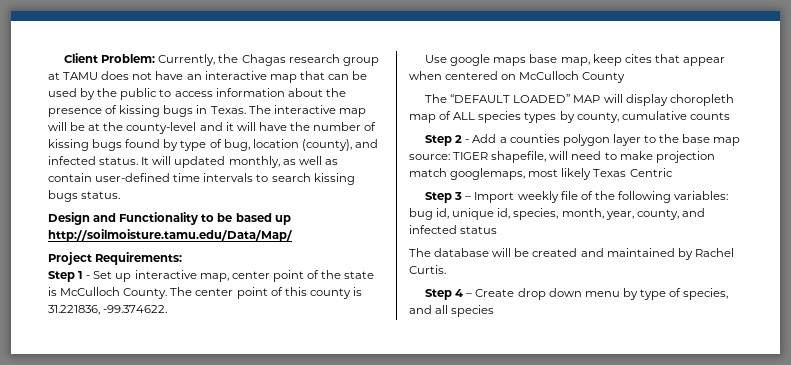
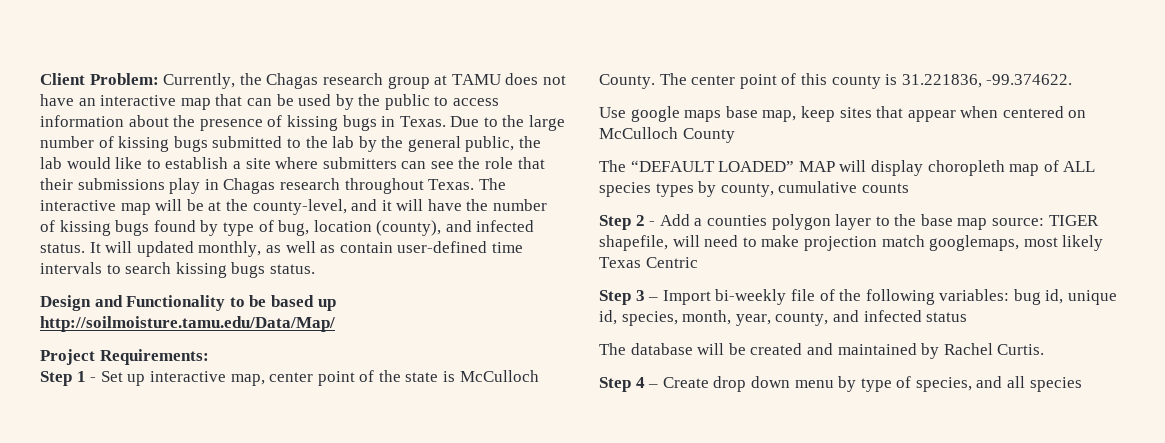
+ Due to the large number of kissing bugs submitted to the lab by the general public, the lab would like to establish a site where submitters can see the role that their submissions play in Chagas research throughout Texas.
- The interactive map will be at the county-level and it will have the number of kissing bugs found by type of bug, location (county), and infected status.
+ The interactive map will be at the county-level, and it will have the number of kissing bugs found by type of bug, location (county), and infected status.
- Use google maps base map, keep cites that appear when centered on McCulloch County
+ Use google maps base map, keep sites that appear when centered on McCulloch County
- Step 3 – Import weekly file of the following variables: bug id, unique id, species, month, year, county, and infected status
+ Step 3 – Import bi-weekly file of the following variables: bug id, unique id, species, month, year, county, and infected status

